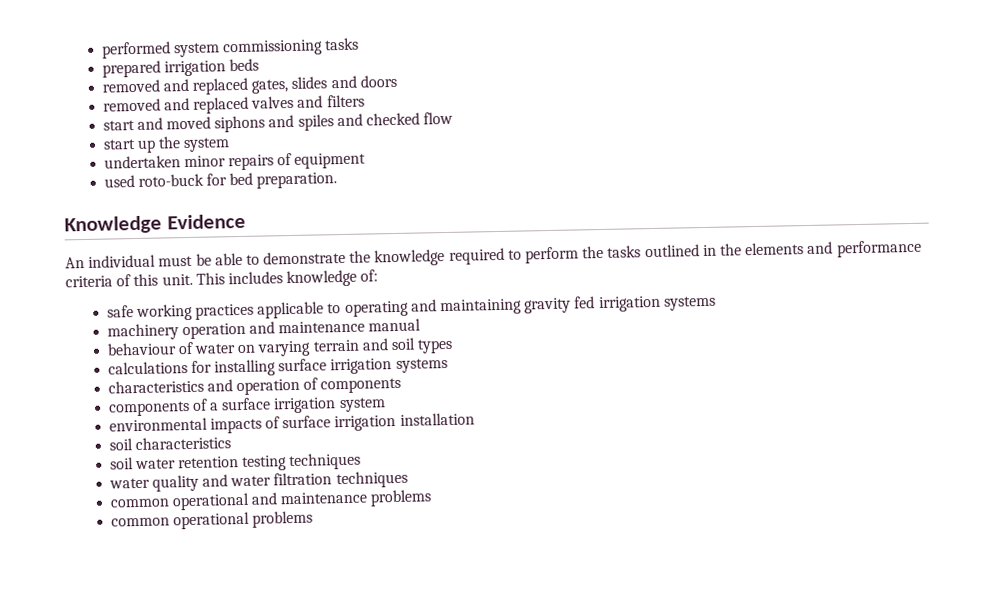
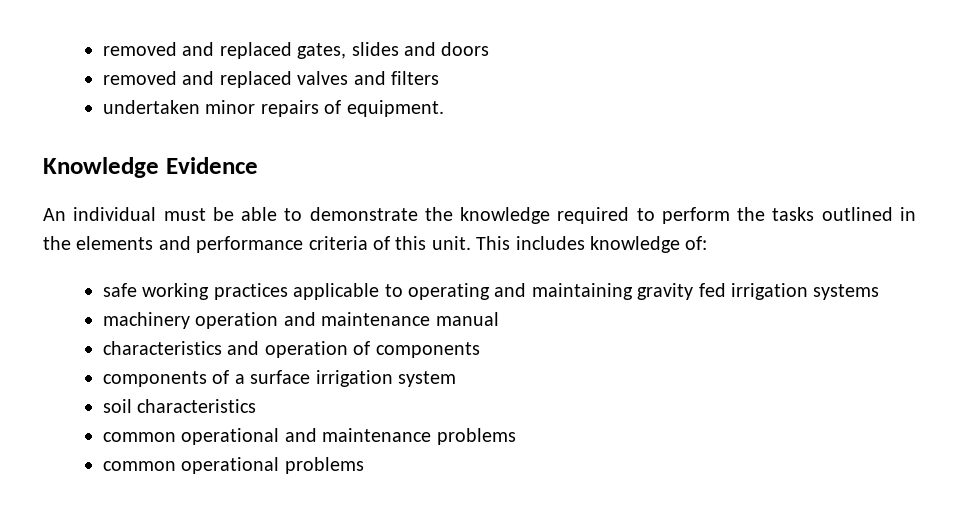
- performed system commissioning tasks
- prepared irrigation beds
- start and moved siphons and spiles and checked flow
- start up the system
- undertaken minor repairs of equipment
- used roto-buck for bed preparation.
+ undertaken minor repairs of equipment.
- behaviour of water on varying terrain and soil types
- calculations for installing surface irrigation systems
- environmental impacts of surface irrigation installation
  soil characteristics
- soil water retention testing techniques
- water quality and water filtration techniques

